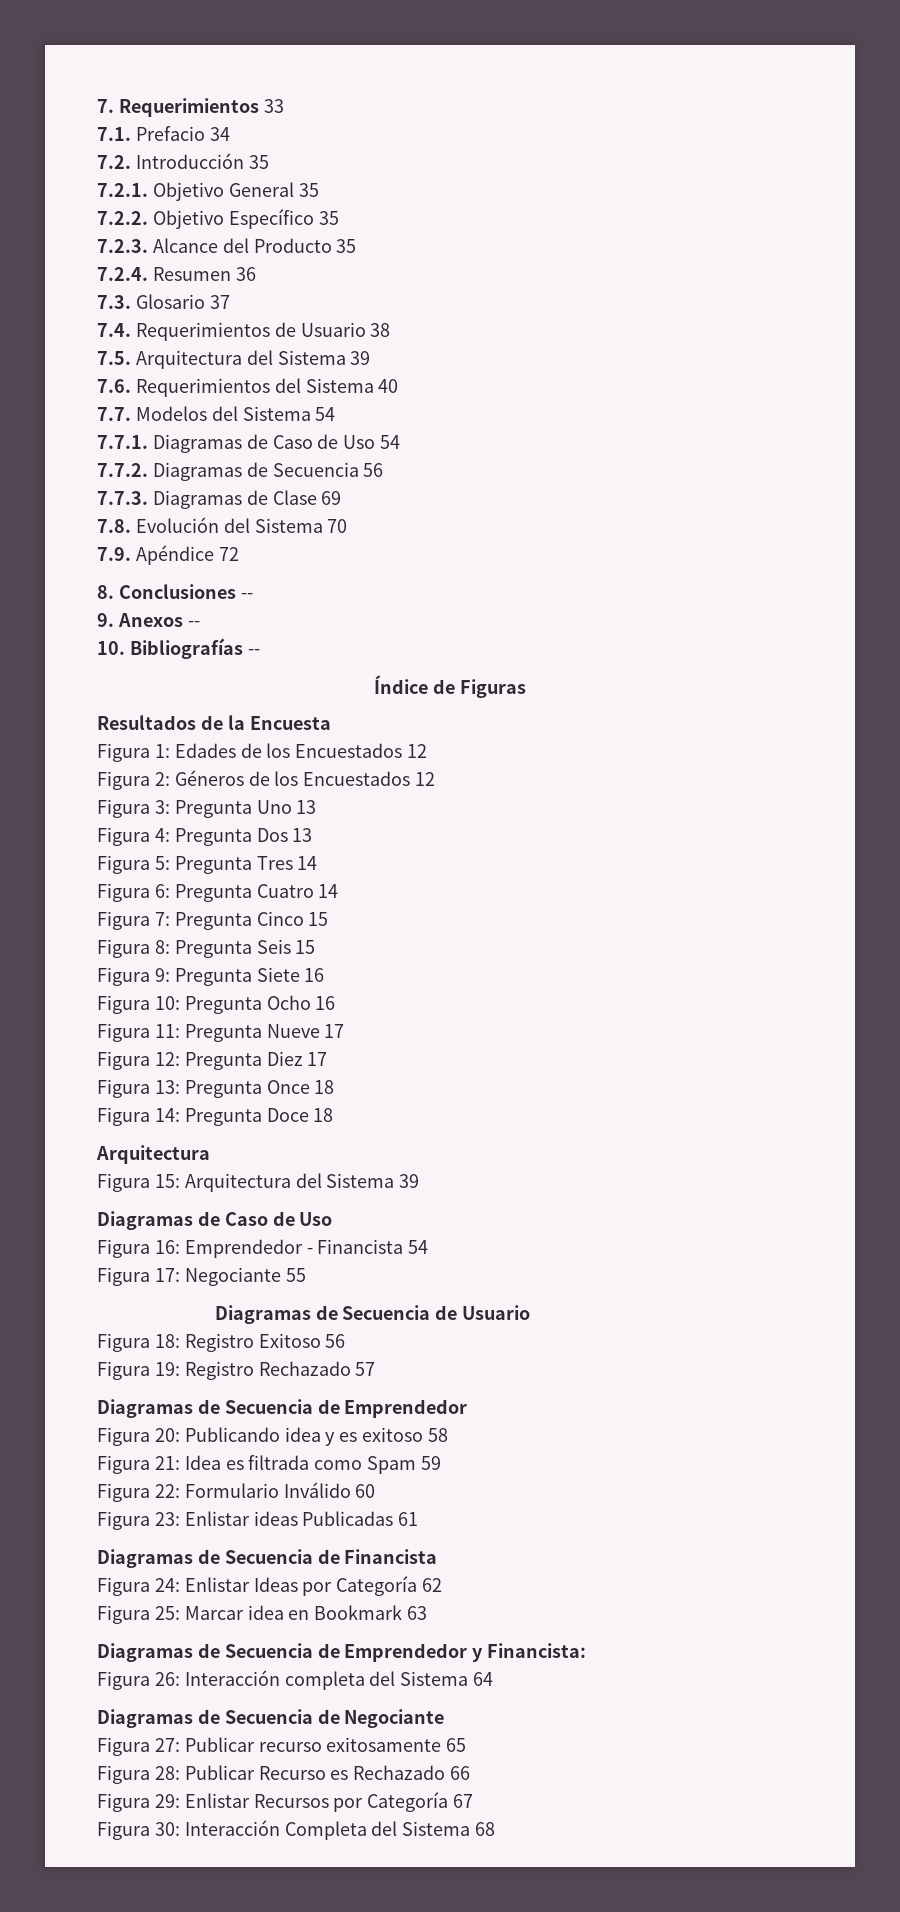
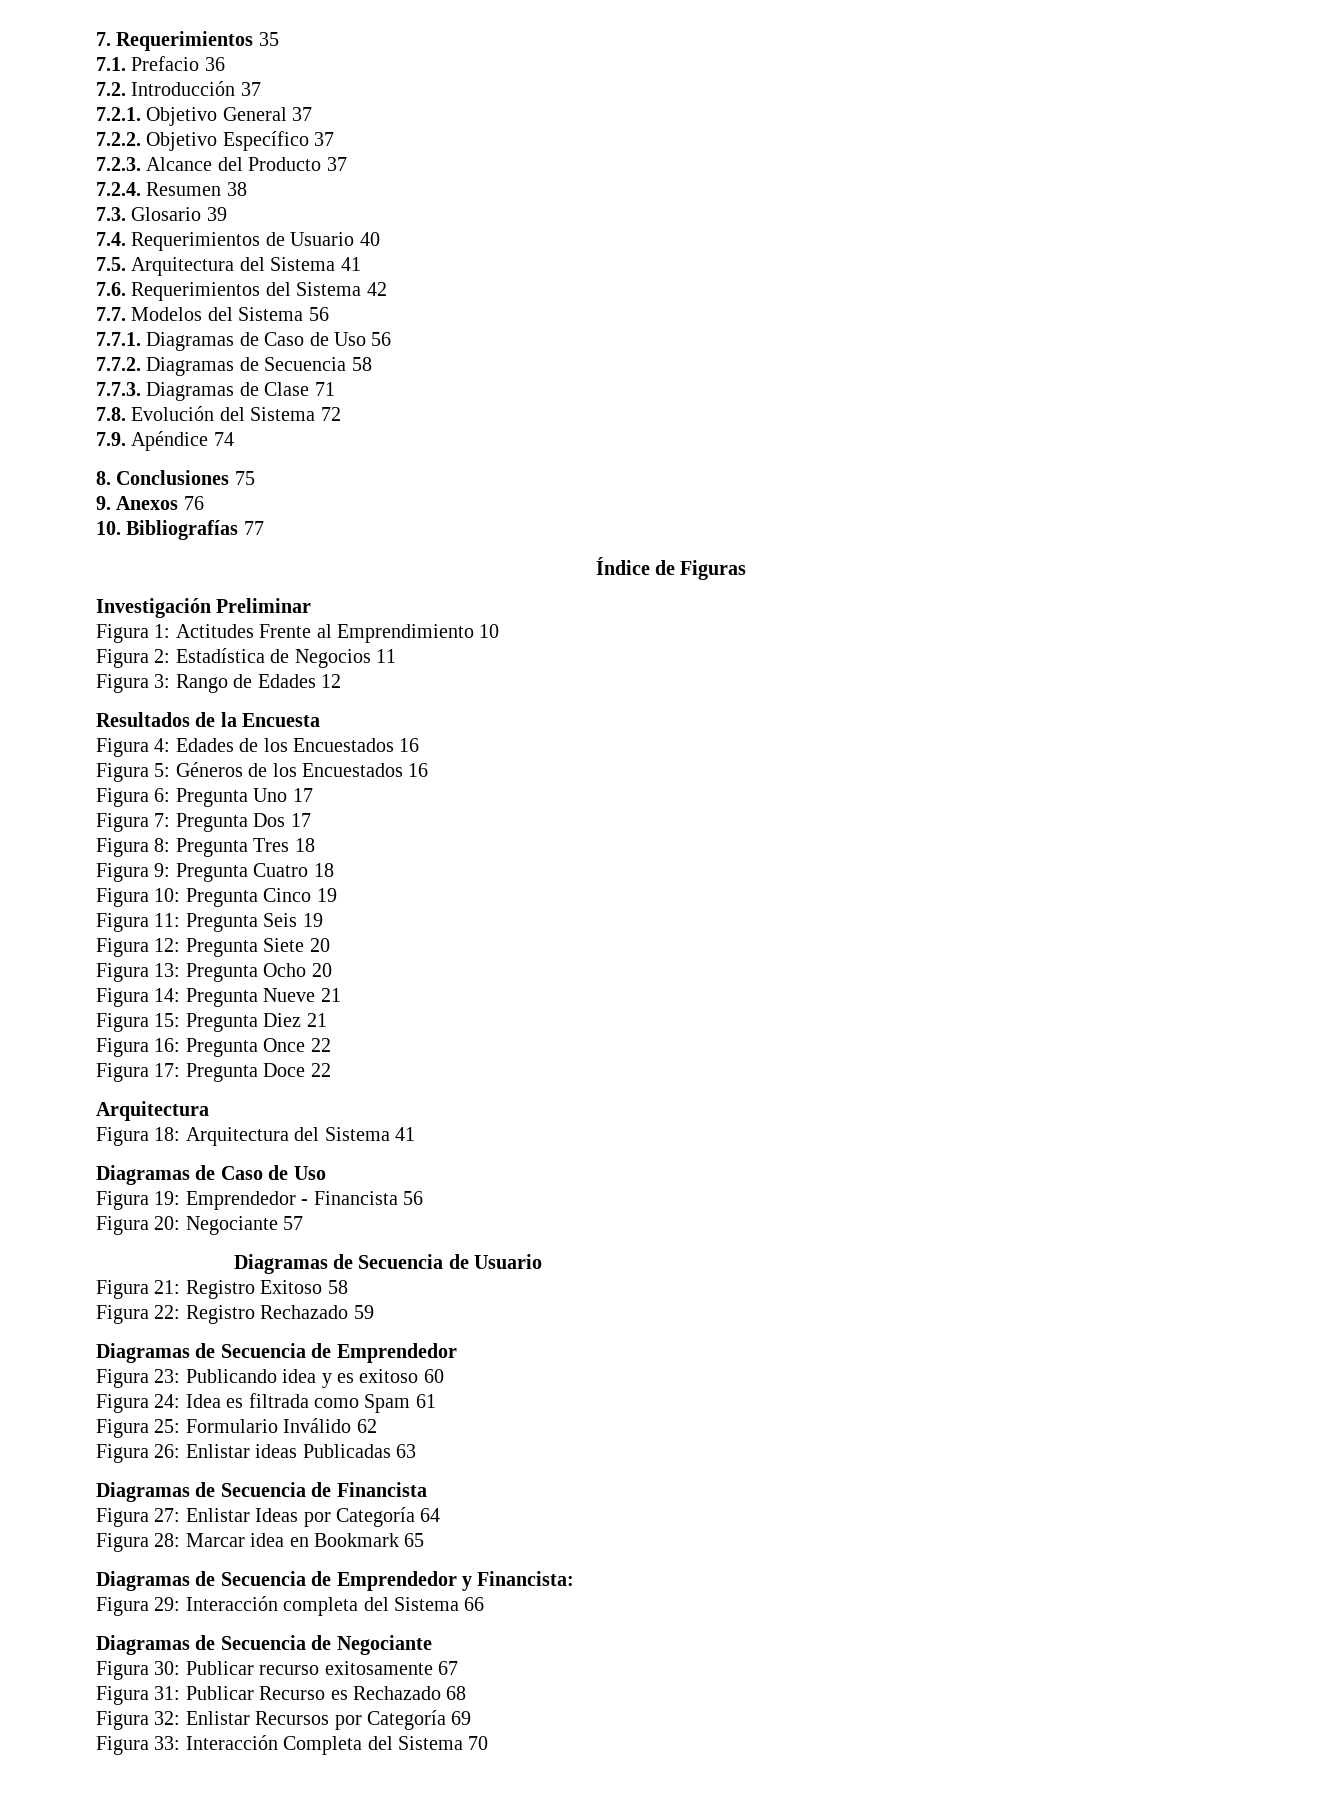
- 7. Requerimientos 33
+ 7. Requerimientos 35
- 7.1. Prefacio 34
+ 7.1. Prefacio 36
- 7.2. Introducción 35
+ 7.2. Introducción 37
- 7.2.1. Objetivo General 35
+ 7.2.1. Objetivo General 37
- 7.2.2. Objetivo Específico 35
+ 7.2.2. Objetivo Específico 37
- 7.2.3. Alcance del Producto 35
+ 7.2.3. Alcance del Producto 37
- 7.2.4. Resumen 36
+ 7.2.4. Resumen 38
- 7.3. Glosario 37
+ 7.3. Glosario 39
- 7.4. Requerimientos de Usuario 38
+ 7.4. Requerimientos de Usuario 40
- 7.5. Arquitectura del Sistema 39
+ 7.5. Arquitectura del Sistema 41
- 7.6. Requerimientos del Sistema 40
+ 7.6. Requerimientos del Sistema 42
- 7.7. Modelos del Sistema 54
+ 7.7. Modelos del Sistema 56
- 7.7.1. Diagramas de Caso de Uso 54
+ 7.7.1. Diagramas de Caso de Uso 56
- 7.7.2. Diagramas de Secuencia 56
+ 7.7.2. Diagramas de Secuencia 58
- 7.7.3. Diagramas de Clase 69
+ 7.7.3. Diagramas de Clase 71
- 7.8. Evolución del Sistema 70
+ 7.8. Evolución del Sistema 72
- 7.9. Apéndice 72
+ 7.9. Apéndice 74
- 8. Conclusiones --
+ 8. Conclusiones 75
- 9. Anexos --
+ 9. Anexos 76
- 10. Bibliografías --
+ 10. Bibliografías 77
+ Investigación Preliminar
+ Figura 1: Actitudes Frente al Emprendimiento 10
+ Figura 2: Estadística de Negocios 11
+ Figura 3: Rango de Edades 12
- Figura 1: Edades de los Encuestados 12
- Figura 2: Géneros de los Encuestados 12
- Figura 3: Pregunta Uno 13
- Figura 4: Pregunta Dos 13
- Figura 5: Pregunta Tres 14
+ Figura 4: Edades de los Encuestados 16
+ Figura 5: Géneros de los Encuestados 16
- Figura 6: Pregunta Cuatro 14
+ Figura 6: Pregunta Uno 17
- Figura 7: Pregunta Cinco 15
+ Figura 7: Pregunta Dos 17
- Figura 8: Pregunta Seis 15
+ Figura 8: Pregunta Tres 18
- Figura 9: Pregunta Siete 16
+ Figura 9: Pregunta Cuatro 18
- Figura 10: Pregunta Ocho 16
+ Figura 10: Pregunta Cinco 19
- Figura 11: Pregunta Nueve 17
+ Figura 11: Pregunta Seis 19
- Figura 12: Pregunta Diez 17
+ Figura 12: Pregunta Siete 20
- Figura 13: Pregunta Once 18
+ Figura 13: Pregunta Ocho 20
- Figura 14: Pregunta Doce 18
+ Figura 14: Pregunta Nueve 21
+ Figura 15: Pregunta Diez 21
+ Figura 16: Pregunta Once 22
+ Figura 17: Pregunta Doce 22
- Figura 15: Arquitectura del Sistema 39
+ Figura 18: Arquitectura del Sistema 41
- Figura 16: Emprendedor - Financista 54
- Figura 17: Negociante 55
+ Figura 19: Emprendedor - Financista 56
+ Figura 20: Negociante 57
- Figura 18: Registro Exitoso 56
- Figura 19: Registro Rechazado 57
+ Figura 21: Registro Exitoso 58
+ Figura 22: Registro Rechazado 59
- Figura 20: Publicando idea y es exitoso 58
- Figura 21: Idea es filtrada como Spam 59
- Figura 22: Formulario Inválido 60
- Figura 23: Enlistar ideas Publicadas 61
+ Figura 23: Publicando idea y es exitoso 60
+ Figura 24: Idea es filtrada como Spam 61
+ Figura 25: Formulario Inválido 62
+ Figura 26: Enlistar ideas Publicadas 63
- Figura 24: Enlistar Ideas por Categoría 62
- Figura 25: Marcar idea en Bookmark 63
+ Figura 27: Enlistar Ideas por Categoría 64
+ Figura 28: Marcar idea en Bookmark 65
- Figura 26: Interacción completa del Sistema 64
+ Figura 29: Interacción completa del Sistema 66
- Figura 27: Publicar recurso exitosamente 65
- Figura 28: Publicar Recurso es Rechazado 66
- Figura 29: Enlistar Recursos por Categoría 67
- Figura 30: Interacción Completa del Sistema 68
+ Figura 30: Publicar recurso exitosamente 67
+ Figura 31: Publicar Recurso es Rechazado 68
+ Figura 32: Enlistar Recursos por Categoría 69
+ Figura 33: Interacción Completa del Sistema 70

